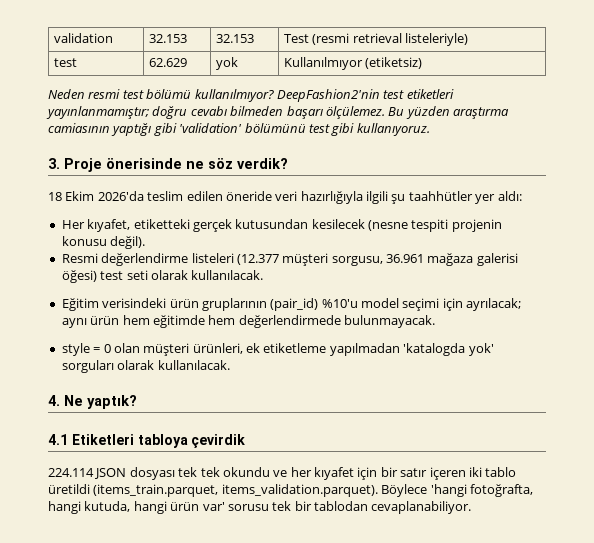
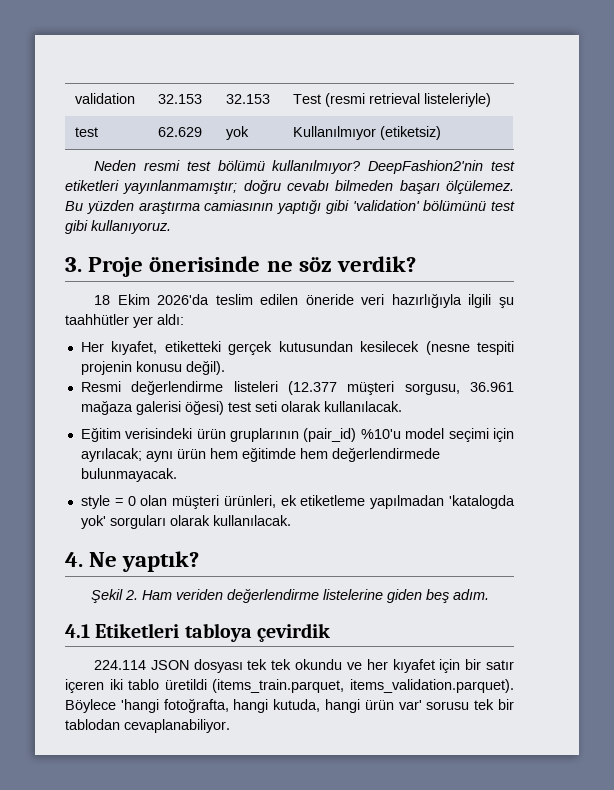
+ Şekil 2. Ham veriden değerlendirme listelerine giden beş adım.

